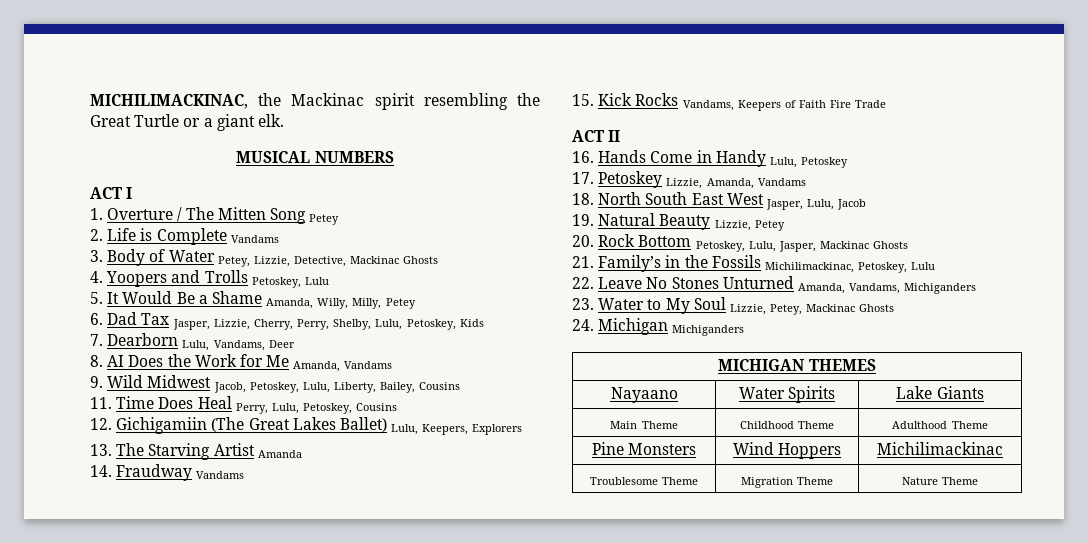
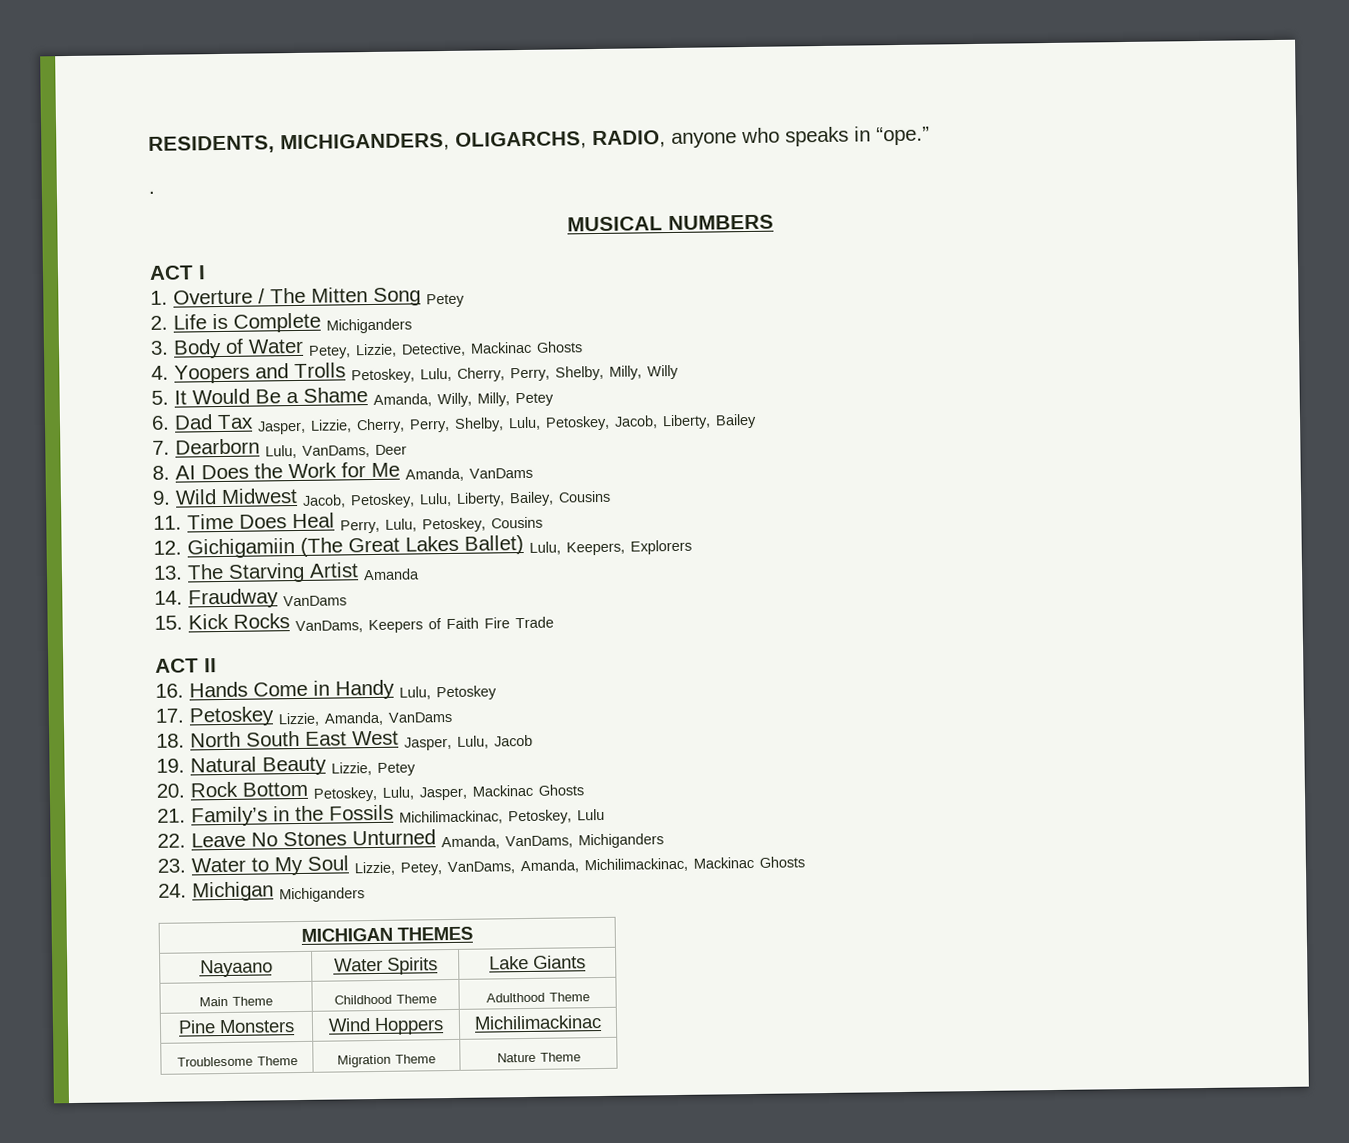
- MICHILIMACKINAC, the Mackinac spirit resembling the Great Turtle or a giant elk.
+ RESIDENTS, MICHIGANDERS, OLIGARCHS, RADIO, anyone who speaks in “ope.”
+ .
- 2. Life is Complete Vandams
+ 2. Life is Complete Michiganders
- 4. Yoopers and Trolls Petoskey, Lulu
+ 4. Yoopers and Trolls Petoskey, Lulu, Cherry, Perry, Shelby, Milly, Willy
- 6. Dad Tax Jasper, Lizzie, Cherry, Perry, Shelby, Lulu, Petoskey, Kids
+ 6. Dad Tax Jasper, Lizzie, Cherry, Perry, Shelby, Lulu, Petoskey, Jacob, Liberty, Bailey
- 7. Dearborn Lulu, Vandams, Deer
+ 7. Dearborn Lulu, VanDams, Deer
- 8. AI Does the Work for Me Amanda, Vandams
+ 8. AI Does the Work for Me Amanda, VanDams
- 14. Fraudway Vandams
+ 14. Fraudway VanDams
- 15. Kick Rocks Vandams, Keepers of Faith Fire Trade
+ 15. Kick Rocks VanDams, Keepers of Faith Fire Trade
- 17. Petoskey Lizzie, Amanda, Vandams
+ 17. Petoskey Lizzie, Amanda, VanDams
- 22. Leave No Stones Unturned Amanda, Vandams, Michiganders
+ 22. Leave No Stones Unturned Amanda, VanDams, Michiganders
- 23. Water to My Soul Lizzie, Petey, Mackinac Ghosts
+ 23. Water to My Soul Lizzie, Petey, VanDams, Amanda, Michilimackinac, Mackinac Ghosts

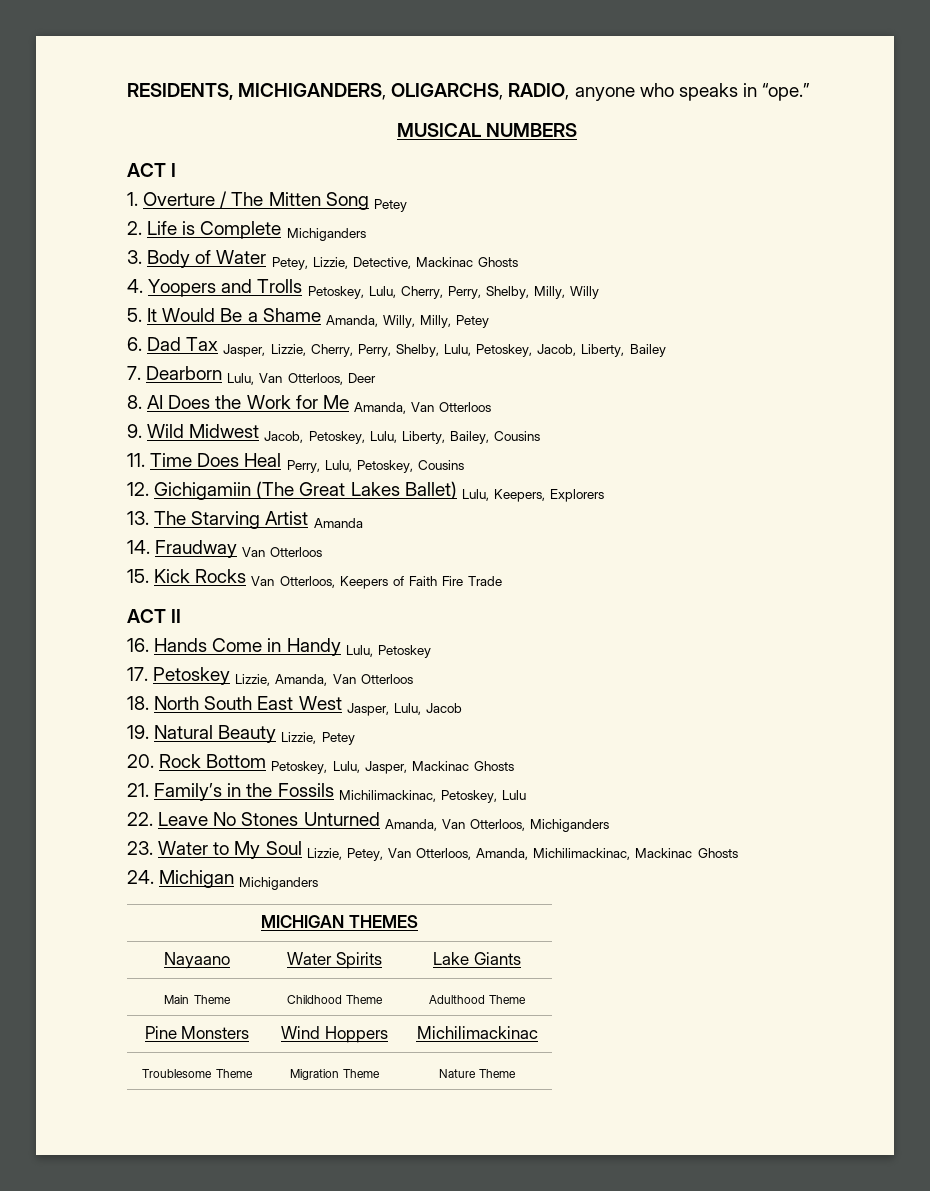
- .
- 7. Dearborn Lulu, VanDams, Deer
+ 7. Dearborn Lulu, Van Otterloos, Deer
- 8. AI Does the Work for Me Amanda, VanDams
+ 8. AI Does the Work for Me Amanda, Van Otterloos
- 14. Fraudway VanDams
+ 14. Fraudway Van Otterloos
- 15. Kick Rocks VanDams, Keepers of Faith Fire Trade
+ 15. Kick Rocks Van Otterloos, Keepers of Faith Fire Trade
- 17. Petoskey Lizzie, Amanda, VanDams
+ 17. Petoskey Lizzie, Amanda, Van Otterloos
- 22. Leave No Stones Unturned Amanda, VanDams, Michiganders
+ 22. Leave No Stones Unturned Amanda, Van Otterloos, Michiganders
- 23. Water to My Soul Lizzie, Petey, VanDams, Amanda, Michilimackinac, Mackinac Ghosts
+ 23. Water to My Soul Lizzie, Petey, Van Otterloos, Amanda, Michilimackinac, Mackinac Ghosts

